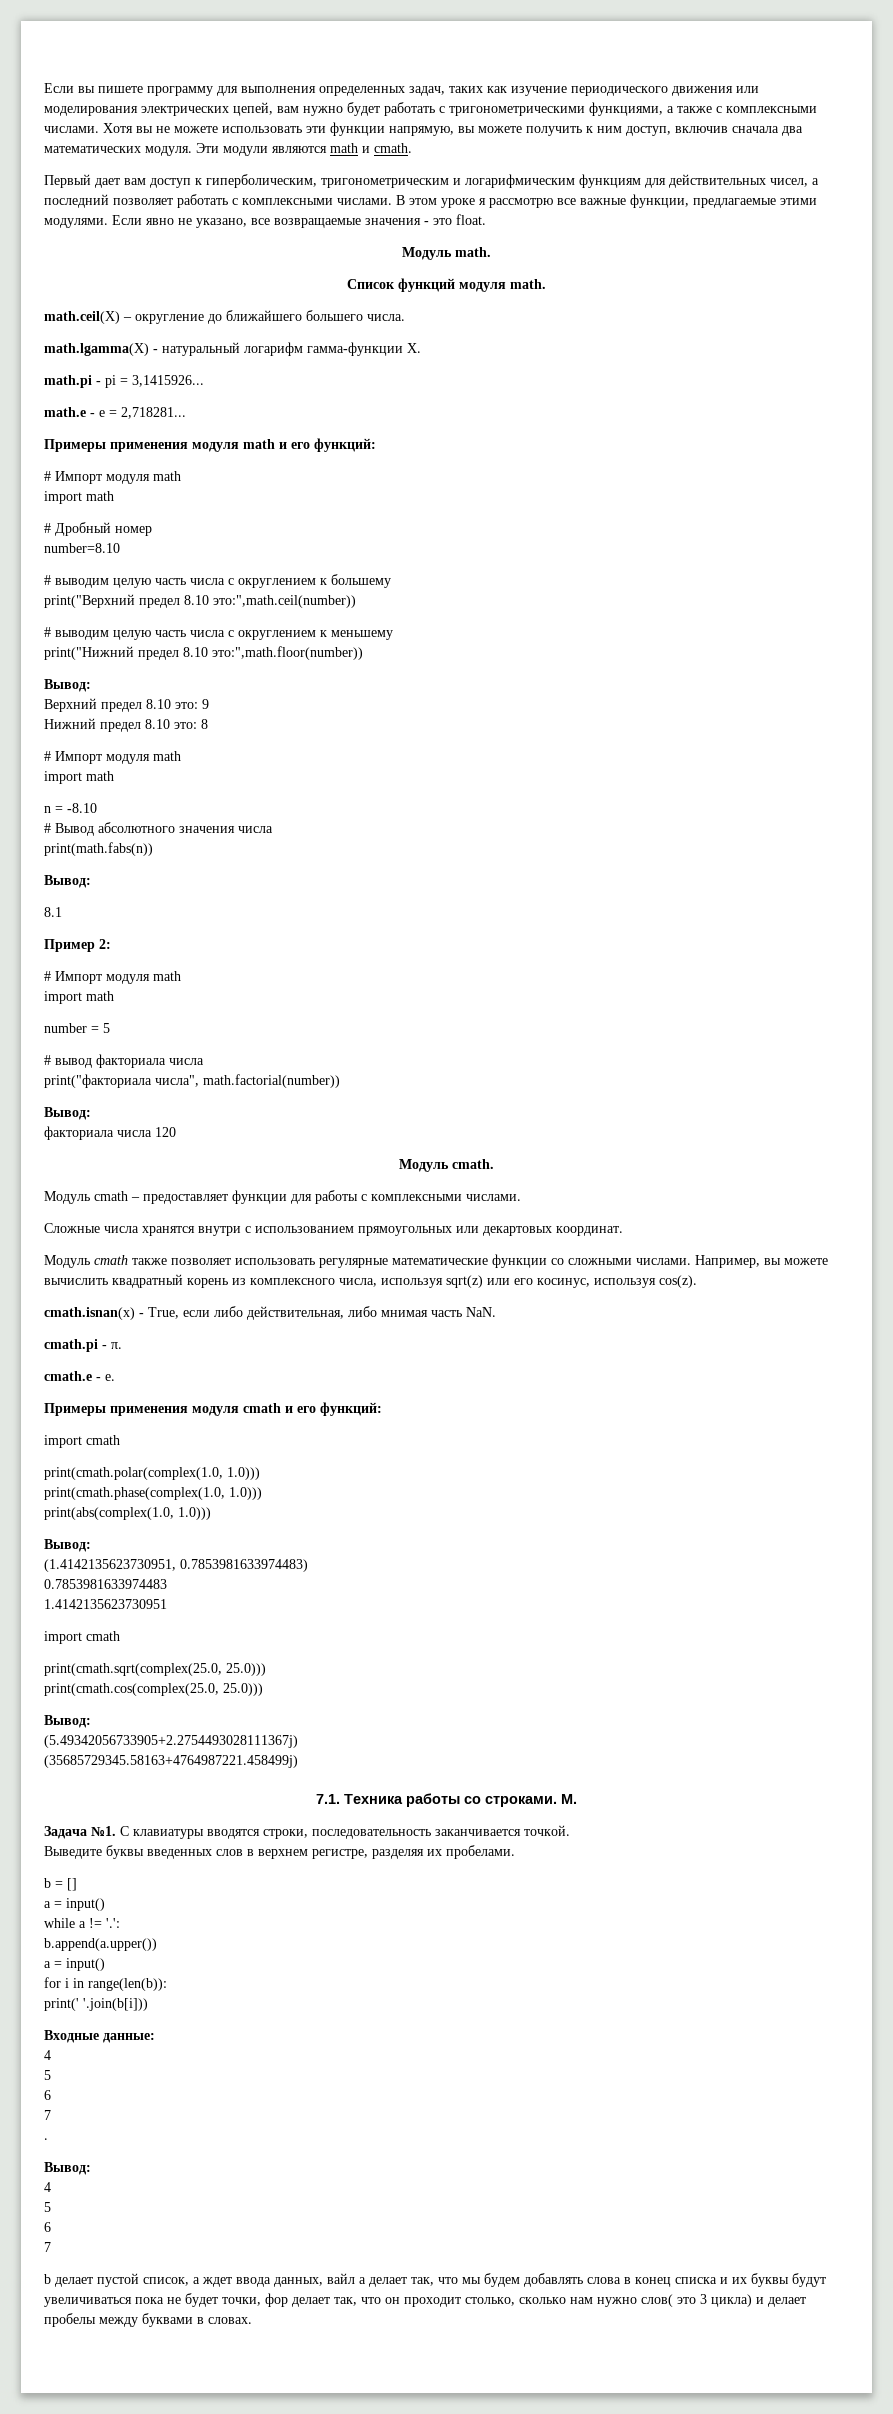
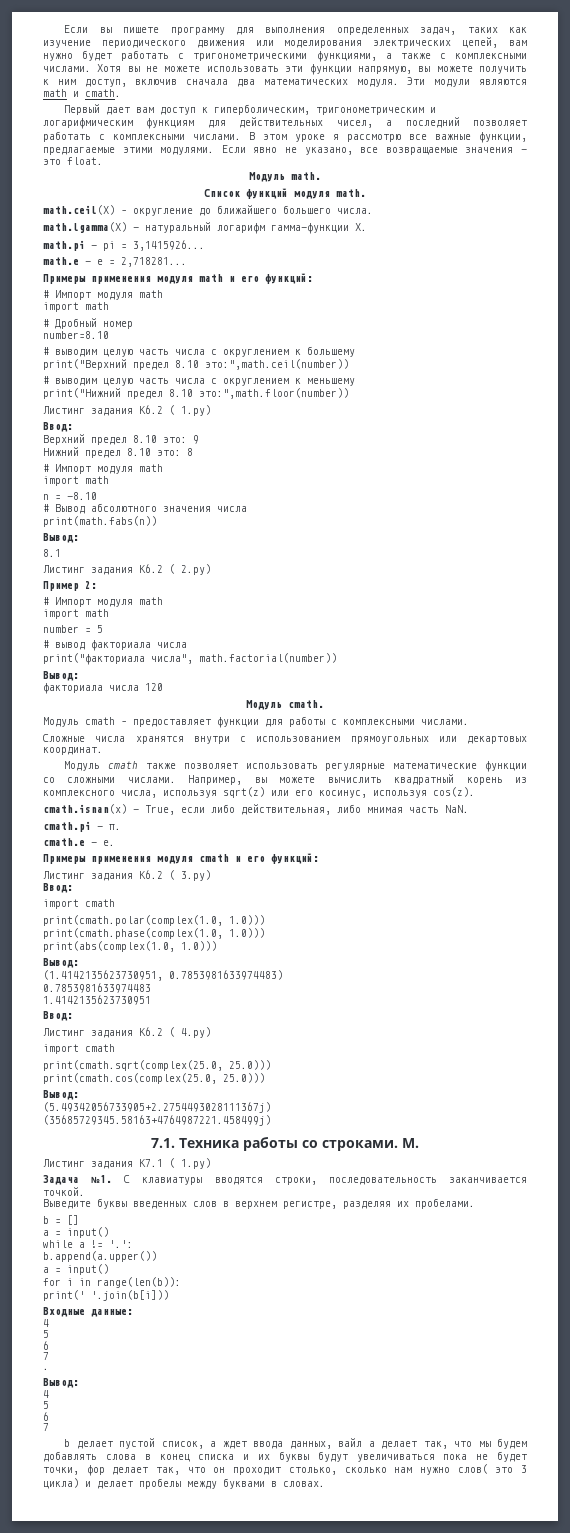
  print("Нижний предел 8.10 это:",math.floor(number))
- Вывод:
+ Листинг задания K6.2 ( 1.py)
+ Ввод:
+ Листинг задания K6.2 ( 2.py)
+ Листинг задания K6.2 ( 3.py)
+ Ввод:
  1.4142135623730951
+ Ввод:
+ Листинг задания K6.2 ( 4.py)
+ Листинг задания K7.1 ( 1.py)

